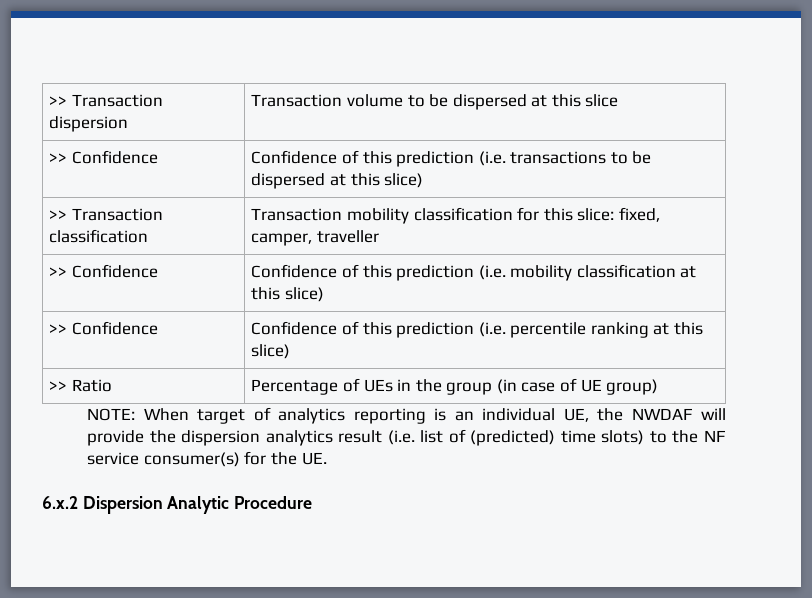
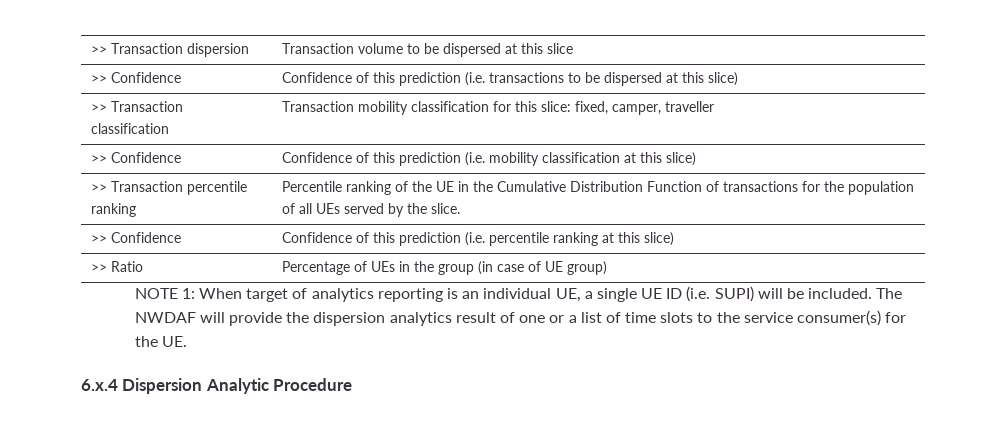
+ >> Transaction percentile ranking | Percentile ranking of the UE in the Cumulative Distribution Function of transactions for the population of all UEs served by the slice.
- NOTE: When target of analytics reporting is an individual UE, the NWDAF will provide the dispersion analytics result (i.e. list of (predicted) time slots) to the NF service consumer(s) for the UE.
+ NOTE 1: When target of analytics reporting is an individual UE, a single UE ID (i.e. SUPI) will be included. The NWDAF will provide the dispersion analytics result of one or a list of time slots to the service consumer(s) for the UE.
- 6.x.2 Dispersion Analytic Procedure
+ 6.x.4 Dispersion Analytic Procedure

